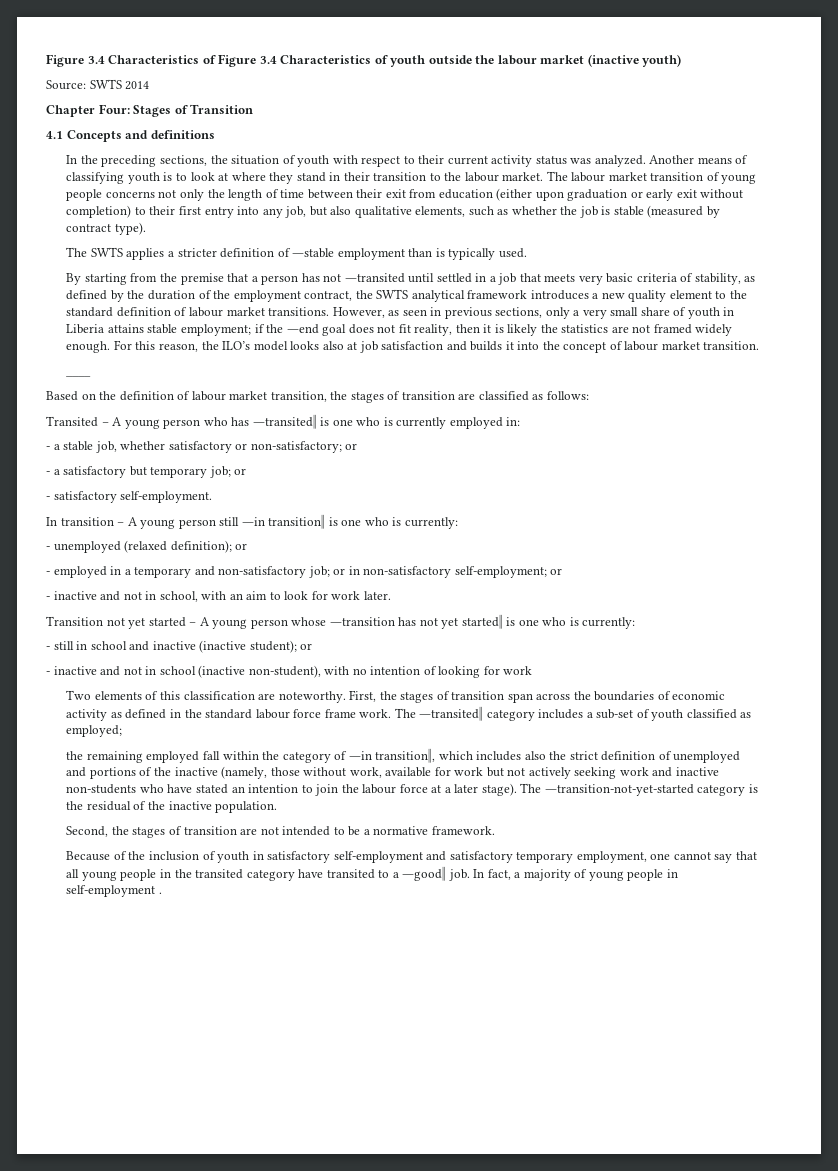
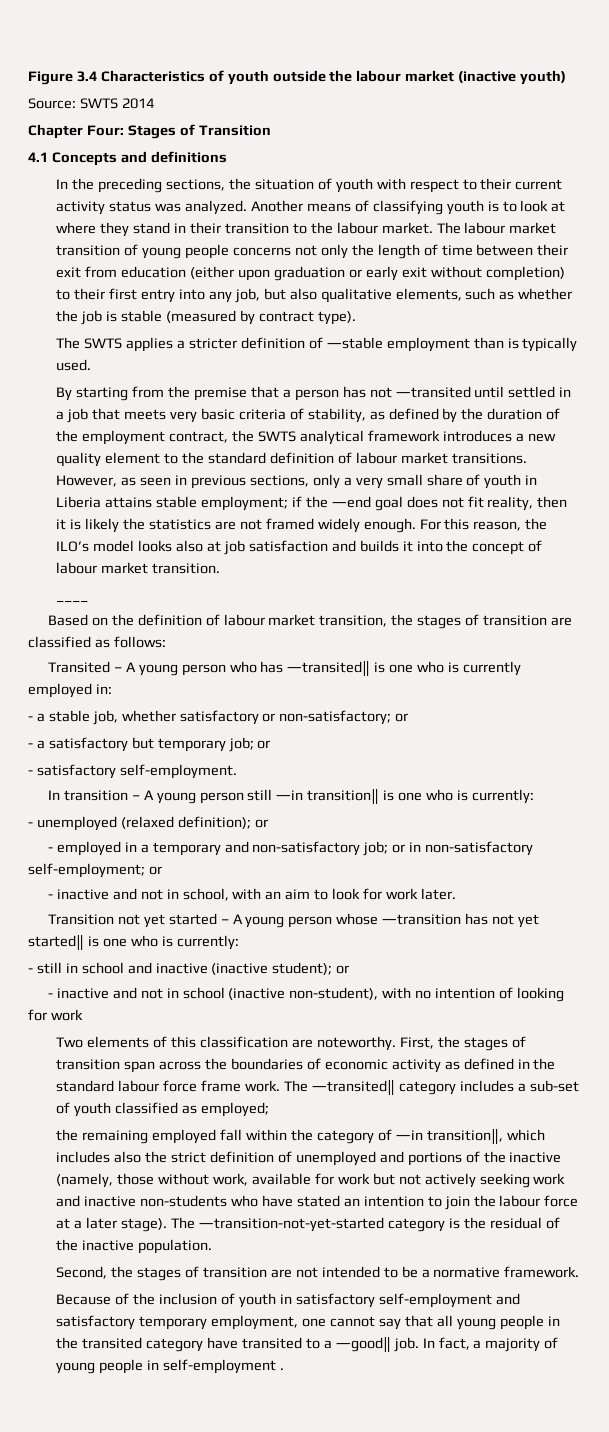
- Figure 3.4 Characteristics of Figure 3.4 Characteristics of youth outside the labour market (inactive youth)
+ Figure 3.4 Characteristics of youth outside the labour market (inactive youth)

